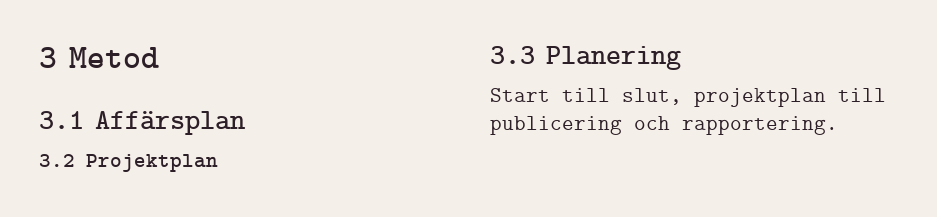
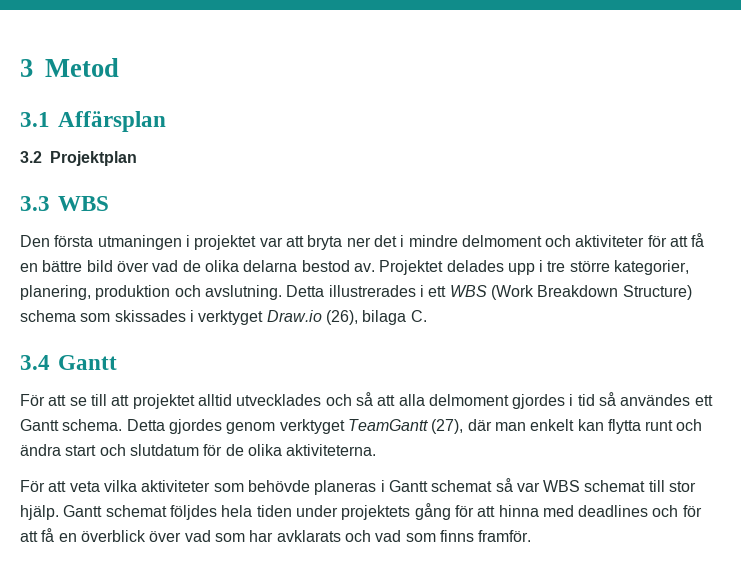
- 3.3 Planering
- Start till slut, projektplan till publicering och rapportering.
+ 3.3 WBS
+ Den första utmaningen i projektet var att bryta ner det i mindre delmoment och aktiviteter för att få en bättre bild över vad de olika delarna bestod av. Projektet delades upp i tre större kategorier, planering, produktion och avslutning. Detta illustrerades i ett WBS (Work Breakdown Structure) schema som skissades i verktyget Draw.io (26), bilaga C.
+ 3.4 Gantt
+ För att se till att projektet alltid utvecklades och så att alla delmoment gjordes i tid så användes ett Gantt schema. Detta gjordes genom verktyget TeamGantt (27), där man enkelt kan flytta runt och ändra start och slutdatum för de olika aktiviteterna.
+ För att veta vilka aktiviteter som behövde planeras i Gantt schemat så var WBS schemat till stor hjälp. Gantt schemat följdes hela tiden under projektets gång för att hinna med deadlines och för att få en överblick över vad som har avklarats och vad som finns framför.

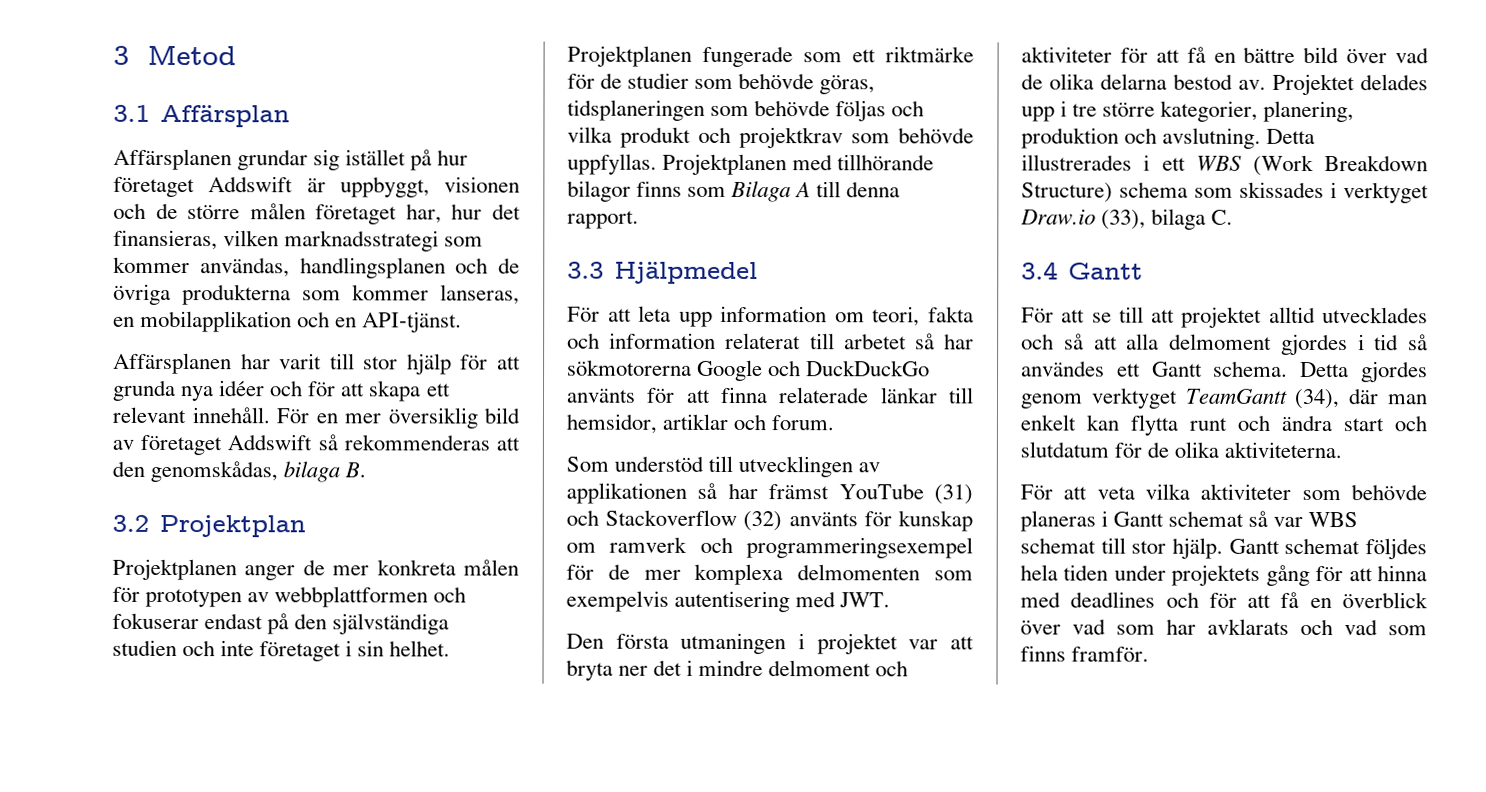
+ Affärsplanen grundar sig istället på hur företaget Addswift är uppbyggt, visionen och de större målen företaget har, hur det finansieras, vilken marknadsstrategi som kommer användas, handlingsplanen och de övriga produkterna som kommer lanseras, en mobilapplikation och en API-tjänst.
+ Affärsplanen har varit till stor hjälp för att grunda nya idéer och för att skapa ett relevant innehåll. För en mer översiklig bild av företaget Addswift så rekommenderas att den genomskådas, bilaga B.
  3.2 Projektplan
- 3.3 WBS
+ Projektplanen anger de mer konkreta målen för prototypen av webbplattformen och fokuserar endast på den självständiga studien och inte företaget i sin helhet. Projektplanen fungerade som ett riktmärke för de studier som behövde göras, tidsplaneringen som behövde följas och vilka produkt och projektkrav som behövde uppfyllas. Projektplanen med tillhörande bilagor finns som Bilaga A till denna rapport.
+ 3.3 Hjälpmedel
+ För att leta upp information om teori, fakta och information relaterat till arbetet så har sökmotorerna Google och DuckDuckGo använts för att finna relaterade länkar till hemsidor, artiklar och forum.
+ Som understöd till utvecklingen av applikationen så har främst YouTube (31) och Stackoverflow (32) använts för kunskap om ramverk och programmeringsexempel för de mer komplexa delmomenten som exempelvis autentisering med JWT.
- Detta illustrerades i ett WBS (Work Breakdown Structure) schema som skissades i verktyget Draw.io (26), bilaga C.
+ Detta illustrerades i ett WBS (Work Breakdown Structure) schema som skissades i verktyget Draw.io (33), bilaga C.
- Detta gjordes genom verktyget TeamGantt (27), där man enkelt kan flytta runt och ändra start och slutdatum för de olika aktiviteterna.
+ Detta gjordes genom verktyget TeamGantt (34), där man enkelt kan flytta runt och ändra start och slutdatum för de olika aktiviteterna.

